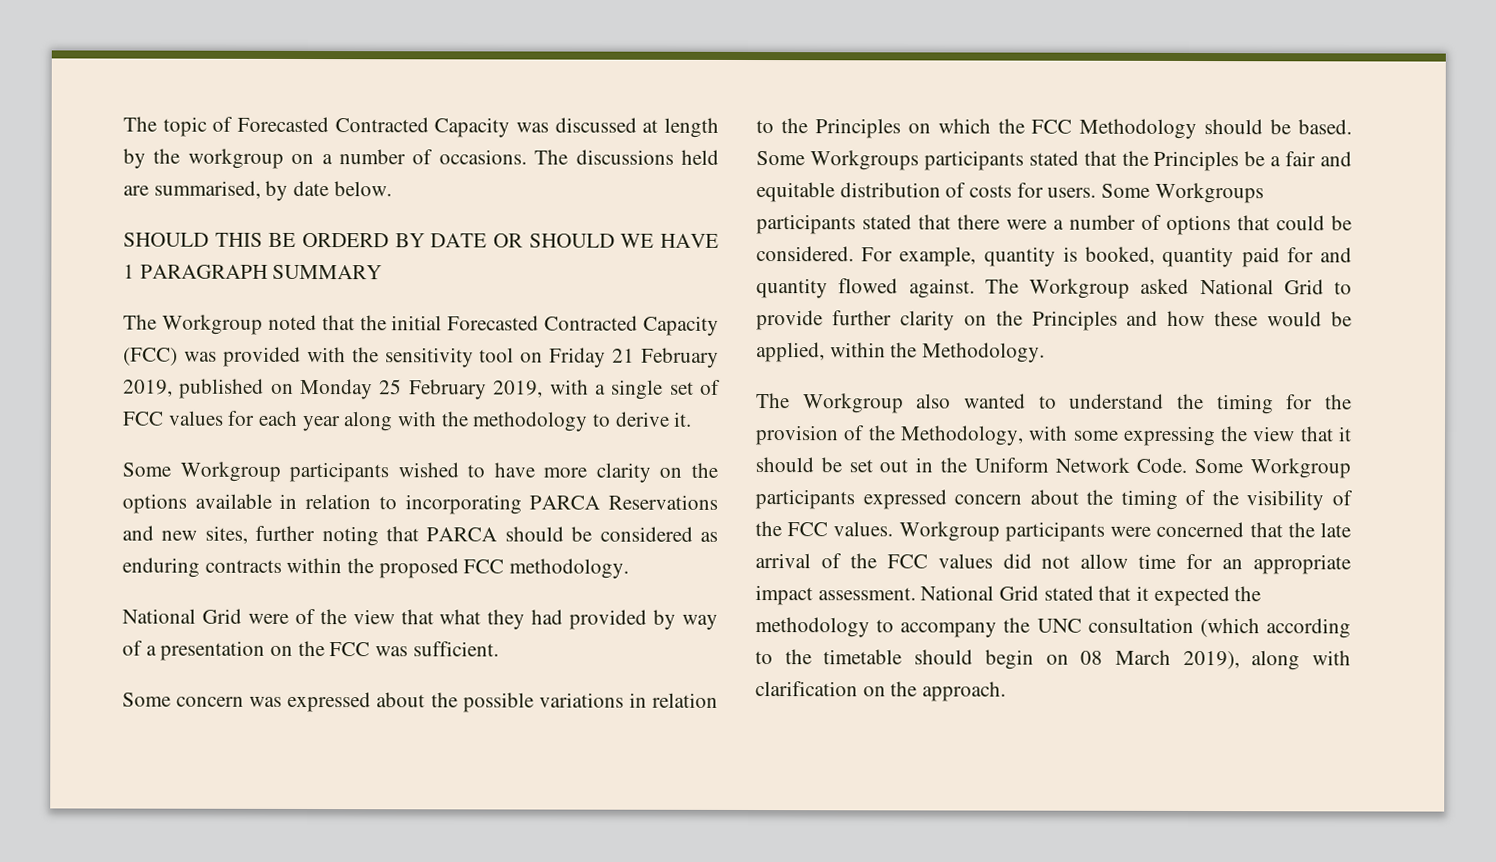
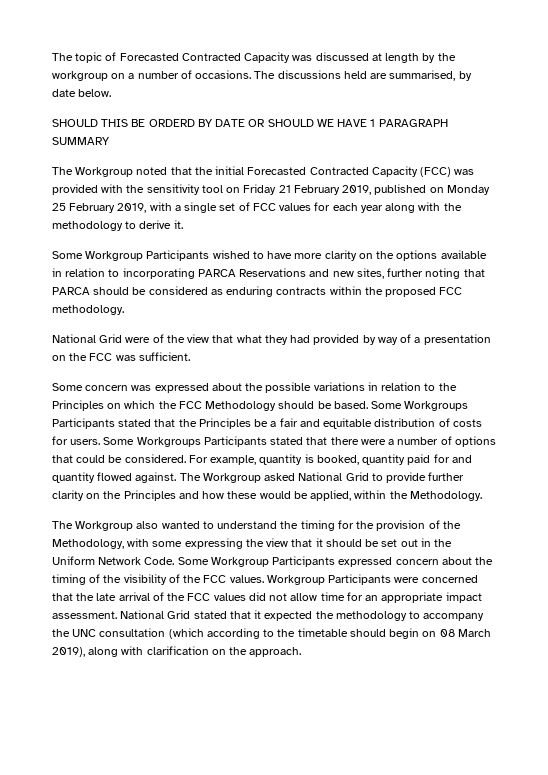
- Some Workgroup participants wished to have more clarity on the options available in relation to incorporating PARCA Reservations and new sites, further noting that PARCA should be considered as enduring contracts within the proposed FCC methodology.
+ Some Workgroup Participants wished to have more clarity on the options available in relation to incorporating PARCA Reservations and new sites, further noting that PARCA should be considered as enduring contracts within the proposed FCC methodology.
- Some Workgroups participants stated that the Principles be a fair and equitable distribution of costs for users.
+ Some Workgroups Participants stated that the Principles be a fair and equitable distribution of costs for users.
- Some Workgroups participants stated that there were a number of options that could be considered.
+ Some Workgroups Participants stated that there were a number of options that could be considered.
- Some Workgroup participants expressed concern about the timing of the visibility of the FCC values.
+ Some Workgroup Participants expressed concern about the timing of the visibility of the FCC values.
- Workgroup participants were concerned that the late arrival of the FCC values did not allow time for an appropriate impact assessment.
+ Workgroup Participants were concerned that the late arrival of the FCC values did not allow time for an appropriate impact assessment.

